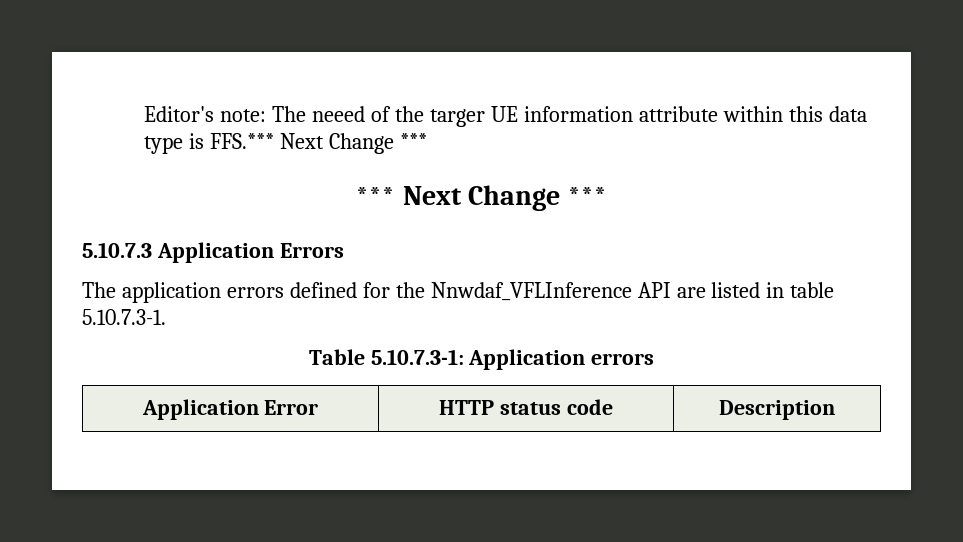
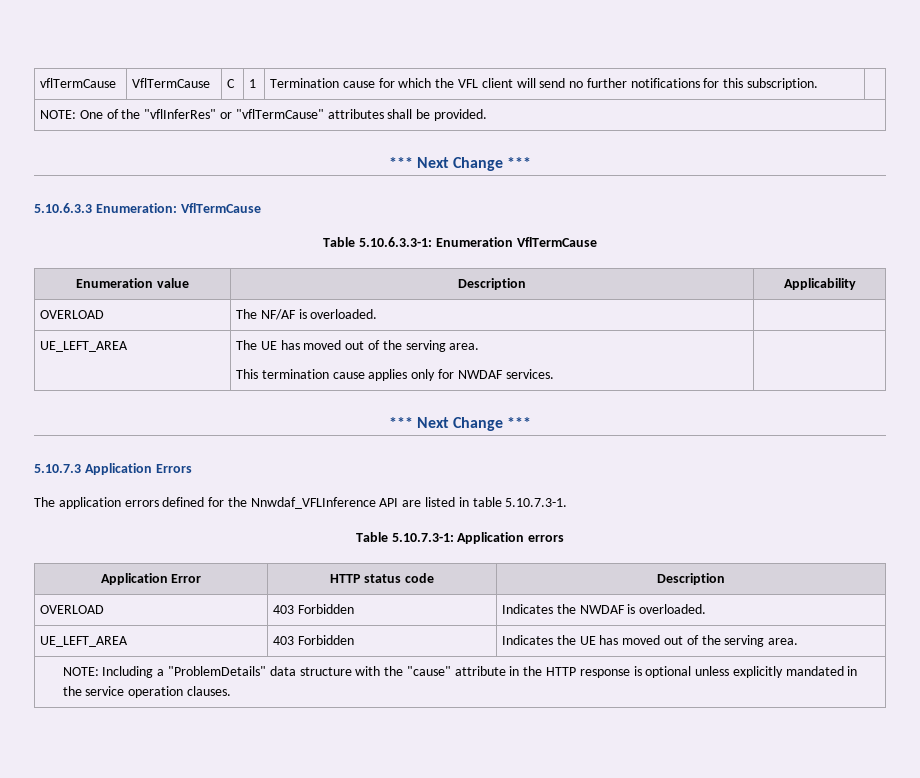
- Editor's note: The neeed of the targer UE information attribute within this data type is FFS.*** Next Change ***
+ vflTermCause | VflTermCause | C | 1 | Termination cause for which the VFL client will send no further notifications for this subscription. |
+ NOTE: One of the "vflInferRes" or "vflTermCause" attributes shall be provided.
+ *** Next Change ***
+ 5.10.6.3.3 Enumeration: VflTermCause
+ Table 5.10.6.3.3-1: Enumeration VflTermCause
+ Enumeration value | Description | Applicability
+ OVERLOAD | The NF/AF is overloaded. |
+ UE_LEFT_AREA | The UE has moved out of the serving area.
+ This termination cause applies only for NWDAF services. |
+ OVERLOAD | 403 Forbidden | Indicates the NWDAF is overloaded.
+ UE_LEFT_AREA | 403 Forbidden | Indicates the UE has moved out of the serving area.
+ NOTE: Including a "ProblemDetails" data structure with the "cause" attribute in the HTTP response is optional unless explicitly mandated in the service operation clauses.

